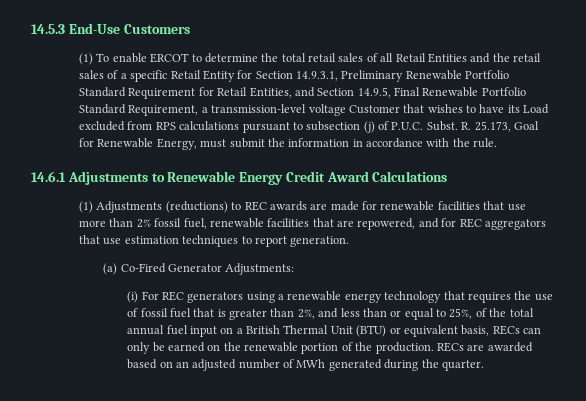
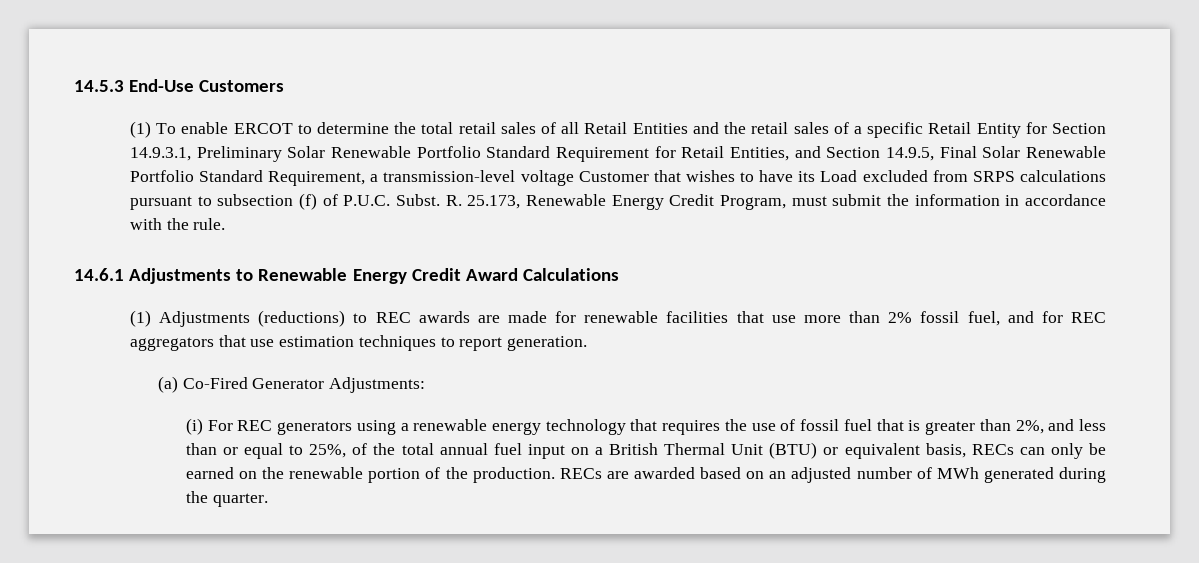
- (1) To enable ERCOT to determine the total retail sales of all Retail Entities and the retail sales of a specific Retail Entity for Section 14.9.3.1, Preliminary Renewable Portfolio Standard Requirement for Retail Entities, and Section 14.9.5, Final Renewable Portfolio Standard Requirement, a transmission-level voltage Customer that wishes to have its Load excluded from RPS calculations pursuant to subsection (j) of P.U.C. Subst.
+ (1) To enable ERCOT to determine the total retail sales of all Retail Entities and the retail sales of a specific Retail Entity for Section 14.9.3.1, Preliminary Solar Renewable Portfolio Standard Requirement for Retail Entities, and Section 14.9.5, Final Solar Renewable Portfolio Standard Requirement, a transmission-level voltage Customer that wishes to have its Load excluded from SRPS calculations pursuant to subsection (f) of P.U.C. Subst.
- R. 25.173, Goal for Renewable Energy, must submit the information in accordance with the rule.
+ R. 25.173, Renewable Energy Credit Program, must submit the information in accordance with the rule.
- (1) Adjustments (reductions) to REC awards are made for renewable facilities that use more than 2% fossil fuel, renewable facilities that are repowered, and for REC aggregators that use estimation techniques to report generation.
+ (1) Adjustments (reductions) to REC awards are made for renewable facilities that use more than 2% fossil fuel, and for REC aggregators that use estimation techniques to report generation.

